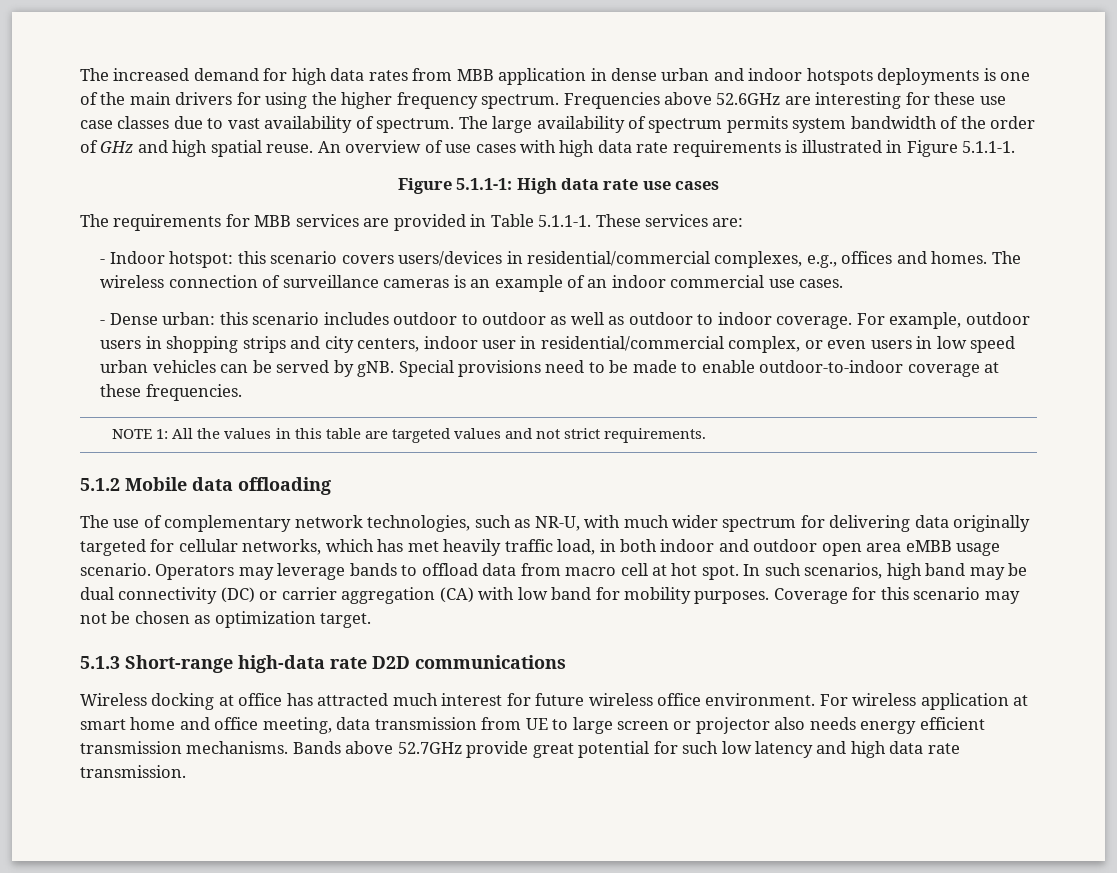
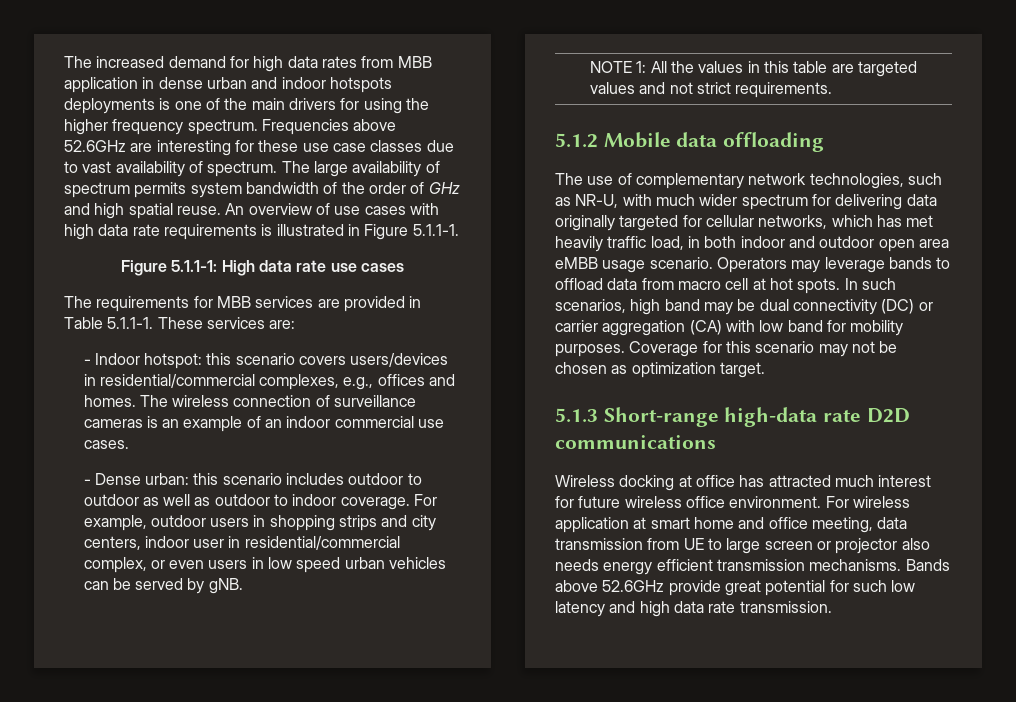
- Special provisions need to be made to enable outdoor-to-indoor coverage at these frequencies.
- Operators may leverage bands to offload data from macro cell at hot spot.
+ Operators may leverage bands to offload data from macro cell at hot spots.
- Bands above 52.7GHz provide great potential for such low latency and high data rate transmission.
+ Bands above 52.6GHz provide great potential for such low latency and high data rate transmission.

